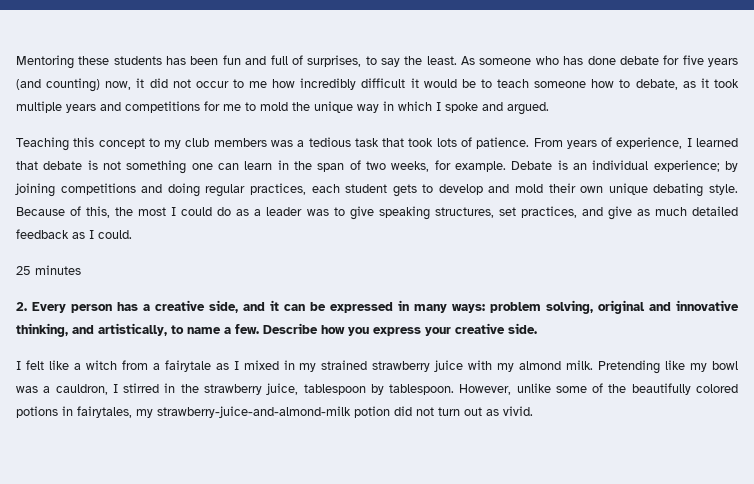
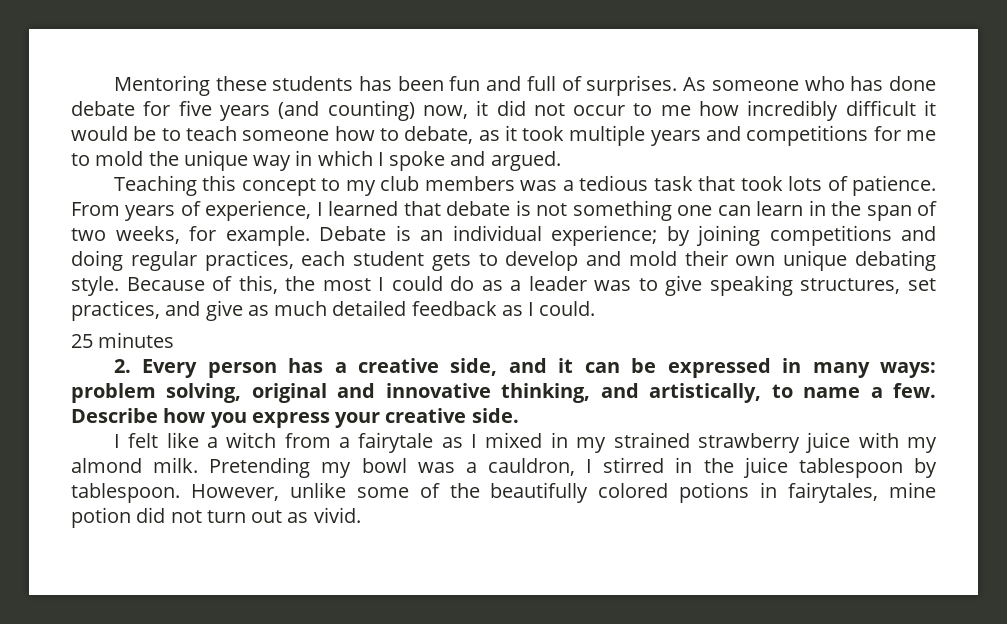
- Mentoring these students has been fun and full of surprises, to say the least.
+ Mentoring these students has been fun and full of surprises.
- Pretending like my bowl was a cauldron, I stirred in the strawberry juice, tablespoon by tablespoon.
+ Pretending my bowl was a cauldron, I stirred in the juice tablespoon by tablespoon.
- However, unlike some of the beautifully colored potions in fairytales, my strawberry-juice-and-almond-milk potion did not turn out as vivid.
+ However, unlike some of the beautifully colored potions in fairytales, mine potion did not turn out as vivid.

